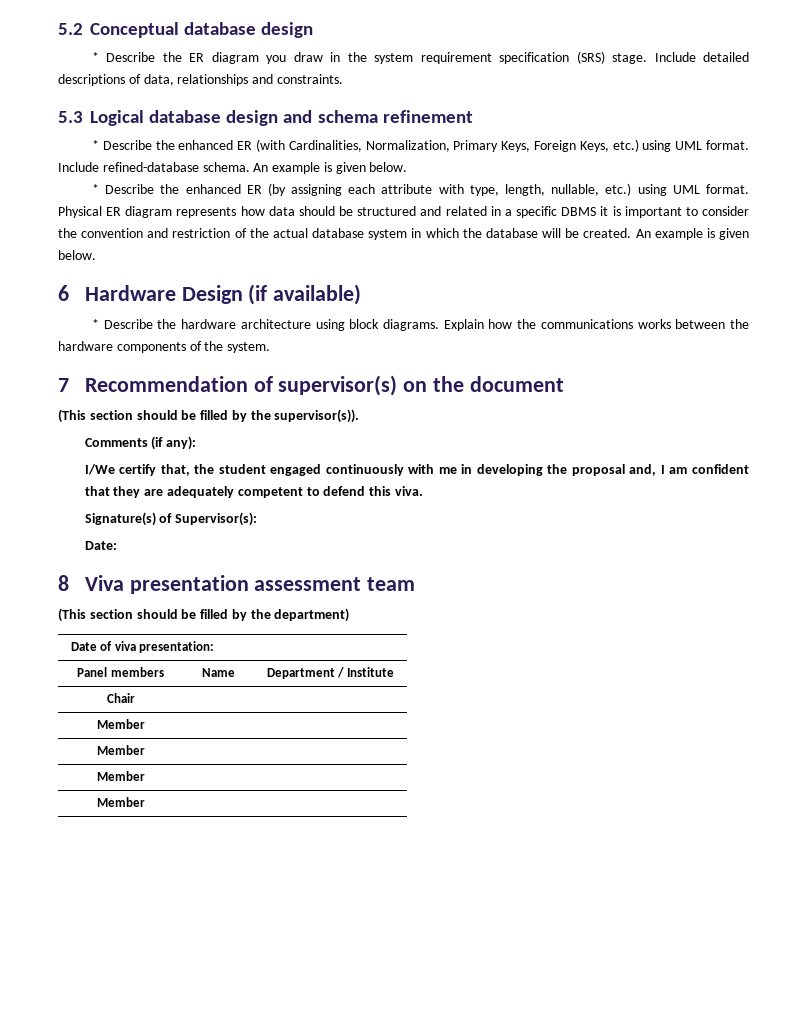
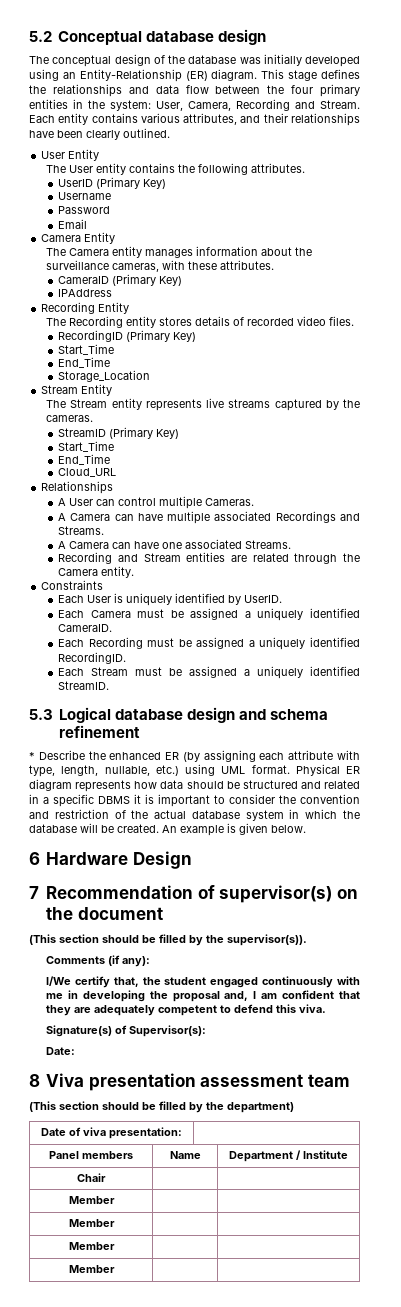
- * Describe the ER diagram you draw in the system requirement specification (SRS) stage. Include detailed descriptions of data, relationships and constraints.
+ The conceptual design of the database was initially developed using an Entity-Relationship (ER) diagram. This stage defines the relationships and data flow between the four primary entities in the system: User, Camera, Recording and Stream. Each entity contains various attributes, and their relationships have been clearly outlined.
+ User Entity
+ The User entity contains the following attributes.
+ UserID (Primary Key)
+ Username
+ Password
+ Email
+ Camera Entity
+ The Camera entity manages information about the surveillance cameras, with these attributes.
+ CameraID (Primary Key)
+ IPAddress
+ Recording Entity
+ The Recording entity stores details of recorded video files.
+ RecordingID (Primary Key)
+ Start_Time
+ End_Time
+ Storage_Location
+ Stream Entity
+ The Stream entity represents live streams captured by the cameras.
+ StreamID (Primary Key)
+ Start_Time
+ End_Time
+ Cloud_URL
+ Relationships
+ A User can control multiple Cameras.
+ A Camera can have multiple associated Recordings and Streams.
+ A Camera can have one associated Streams.
+ Recording and Stream entities are related through the Camera entity.
+ Constraints
+ Each User is uniquely identified by UserID.
+ Each Camera must be assigned a uniquely identified CameraID.
+ Each Recording must be assigned a uniquely identified RecordingID.
+ Each Stream must be assigned a uniquely identified StreamID.
- * Describe the enhanced ER (with Cardinalities, Normalization, Primary Keys, Foreign Keys, etc.) using UML format. Include refined-database schema. An example is given below.
- 6 Hardware Design (if available)
- * Describe the hardware architecture using block diagrams. Explain how the communications works between the hardware components of the system.
+ 6 Hardware Design

